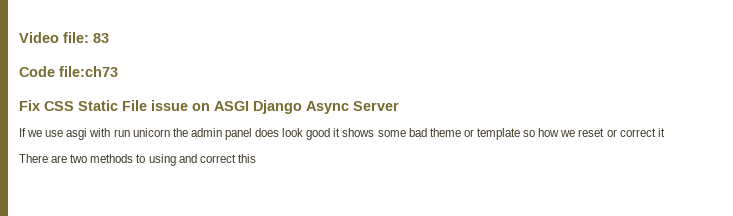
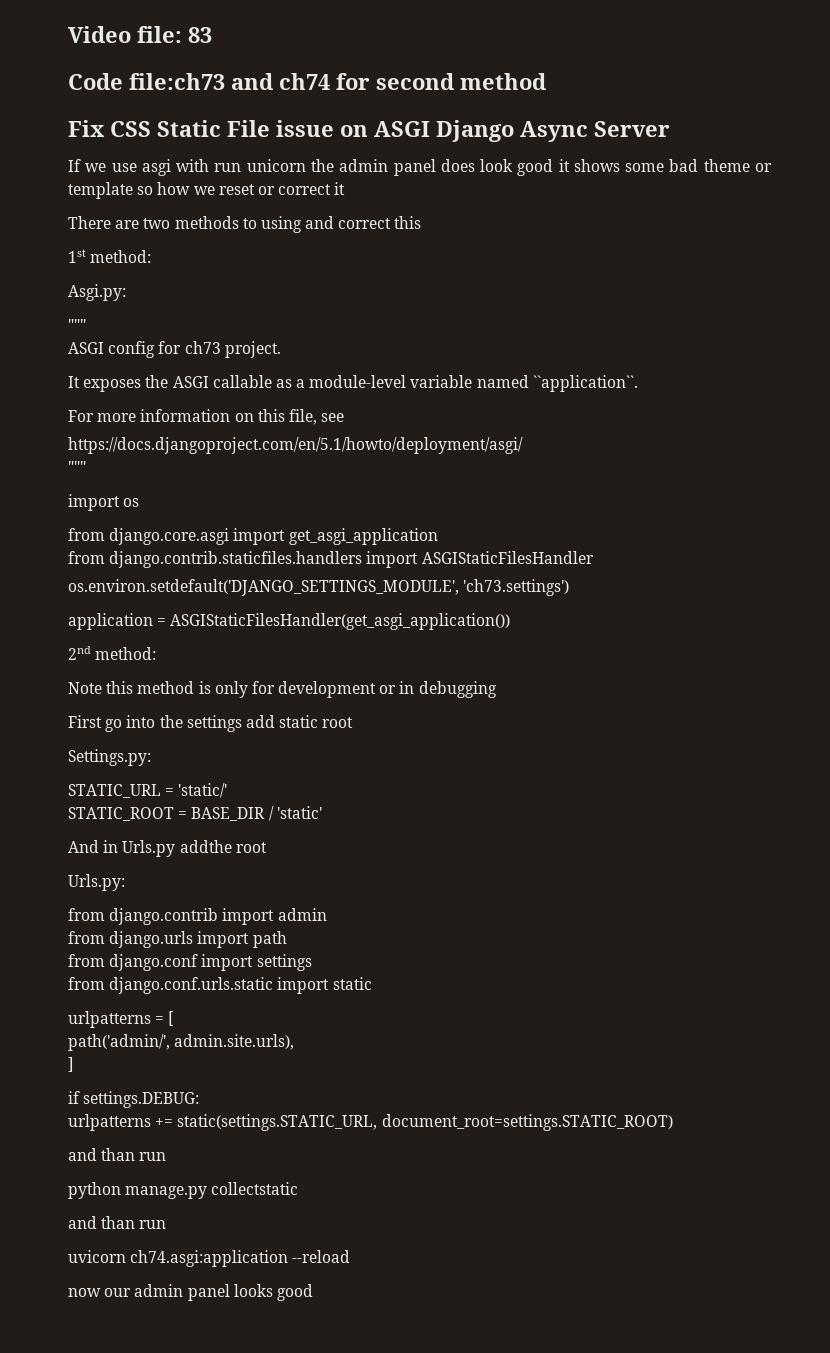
- Code file:ch73
+ Code file:ch73 and ch74 for second method
+ 1st method:
+ Asgi.py:
+ """
+ ASGI config for ch73 project.
+ It exposes the ASGI callable as a module-level variable named ``application``.
+ For more information on this file, see
+ https://docs.djangoproject.com/en/5.1/howto/deployment/asgi/
+ """
+ import os
+ from django.core.asgi import get_asgi_application
+ from django.contrib.staticfiles.handlers import ASGIStaticFilesHandler
+ os.environ.setdefault('DJANGO_SETTINGS_MODULE', 'ch73.settings')
+ application = ASGIStaticFilesHandler(get_asgi_application())
+ 2nd method:
+ Note this method is only for development or in debugging
+ First go into the settings add static root
+ Settings.py:
+ STATIC_URL = 'static/'
+ STATIC_ROOT = BASE_DIR / 'static'
+ And in Urls.py addthe root
+ Urls.py:
+ from django.contrib import admin
+ from django.urls import path
+ from django.conf import settings
+ from django.conf.urls.static import static
+ urlpatterns = [
+ path('admin/', admin.site.urls),
+ ]
+ if settings.DEBUG:
+ urlpatterns += static(settings.STATIC_URL, document_root=settings.STATIC_ROOT)
+ and than run
+ python manage.py collectstatic
+ and than run
+ uvicorn ch74.asgi:application --reload
+ now our admin panel looks good

